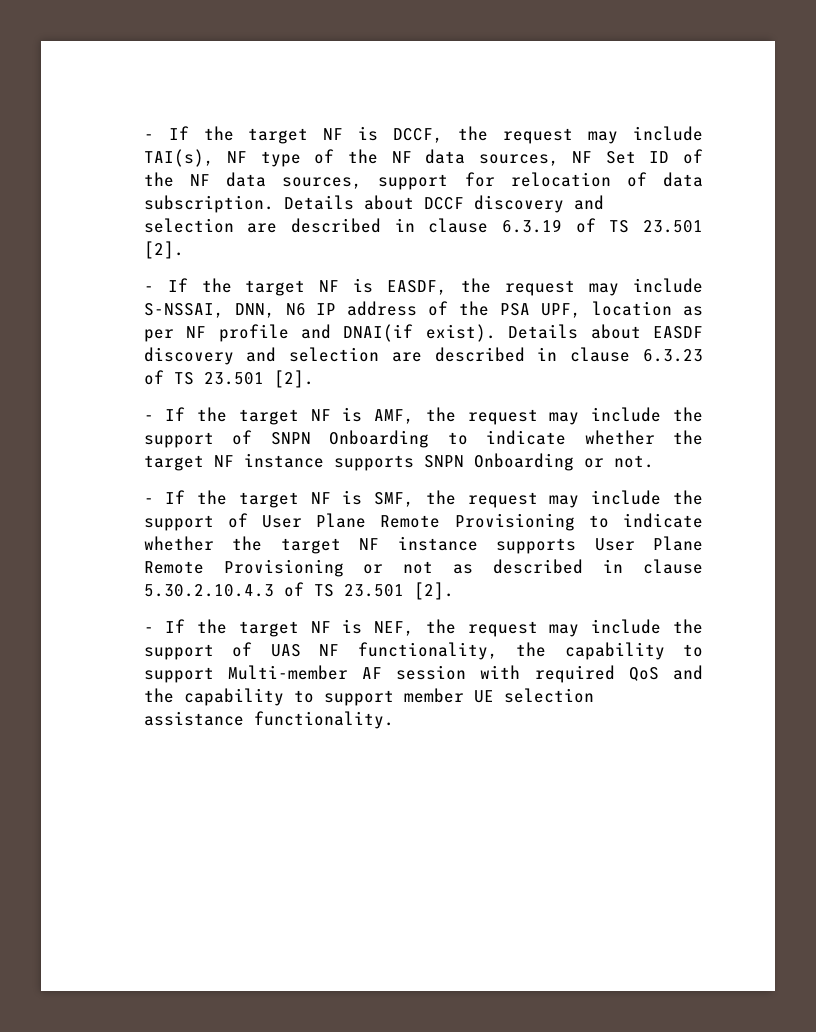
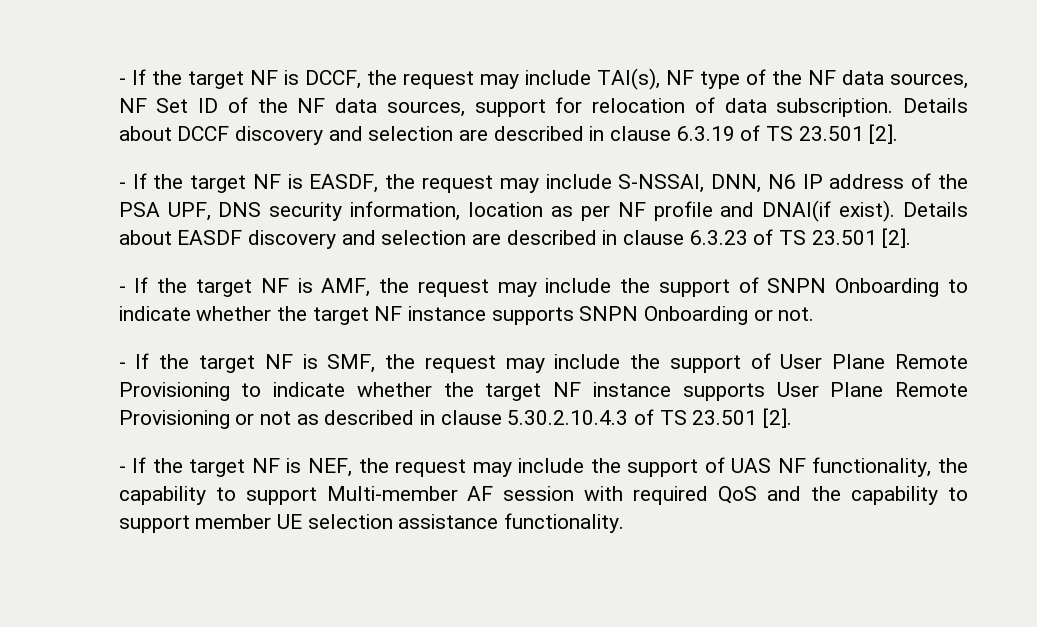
- - If the target NF is EASDF, the request may include S-NSSAI, DNN, N6 IP address of the PSA UPF, location as per NF profile and DNAI(if exist).
+ - If the target NF is EASDF, the request may include S-NSSAI, DNN, N6 IP address of the PSA UPF, DNS security information, location as per NF profile and DNAI(if exist).

